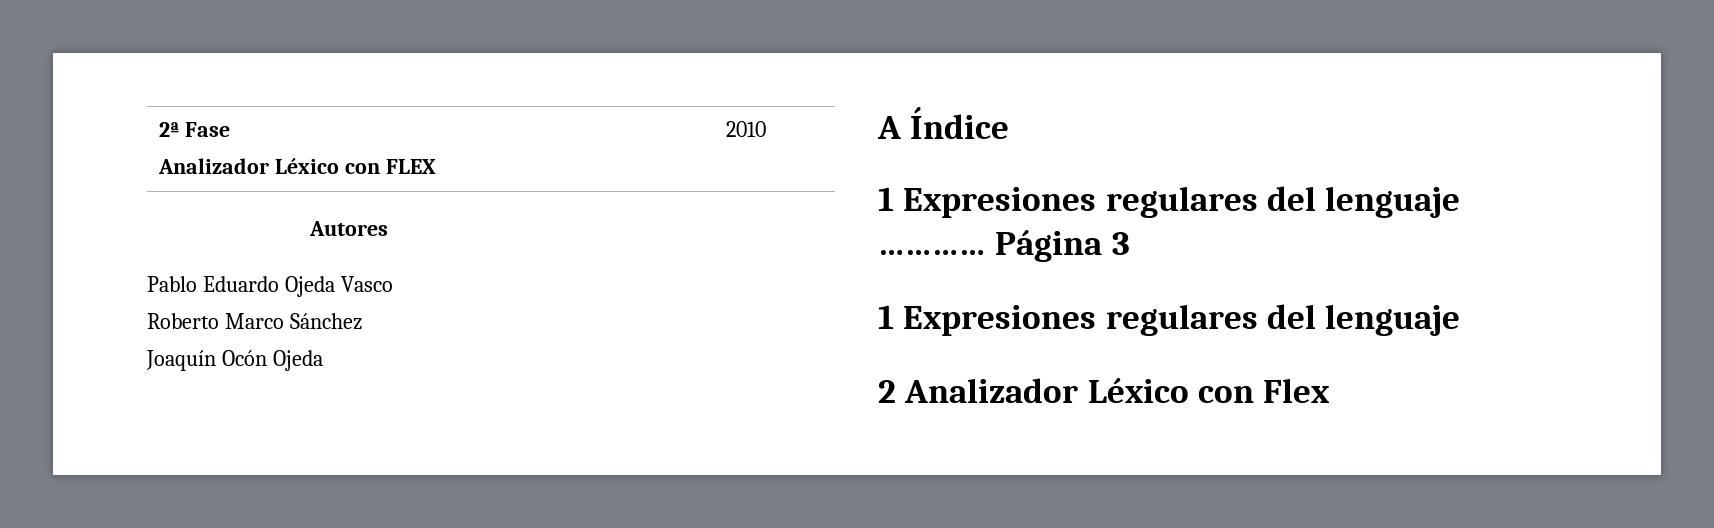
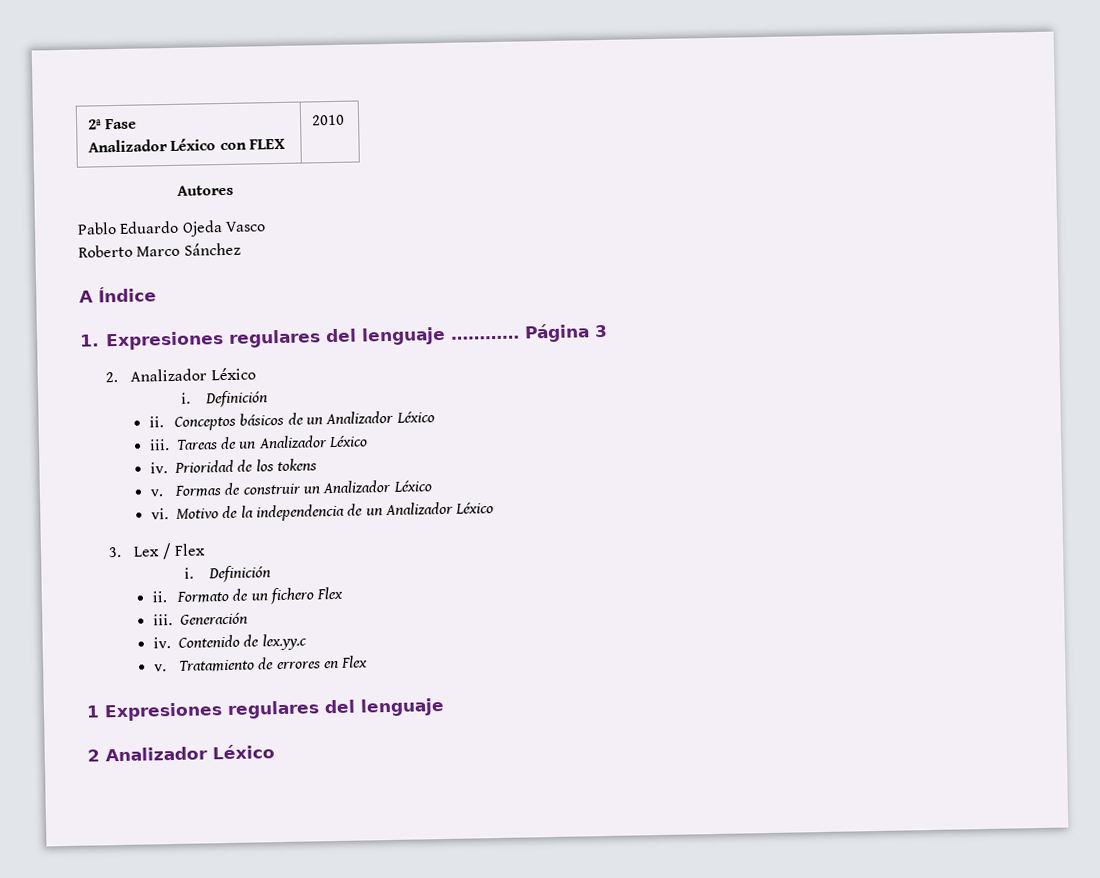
- Joaquín Ocón Ojeda
- 1 Expresiones regulares del lenguaje …………
+ 1. Expresiones regulares del lenguaje …………
+ 2. Analizador Léxico
+ i. Definición
+ ii. Conceptos básicos de un Analizador Léxico
+ iii. Tareas de un Analizador Léxico
+ iv. Prioridad de los tokens
+ v. Formas de construir un Analizador Léxico
+ vi. Motivo de la independencia de un Analizador Léxico
+ 3. Lex / Flex
+ i. Definición
+ ii. Formato de un fichero Flex
+ iii. Generación
+ iv. Contenido de lex.yy.c
+ v. Tratamiento de errores en Flex
- 2 Analizador Léxico con Flex
+ 2 Analizador Léxico

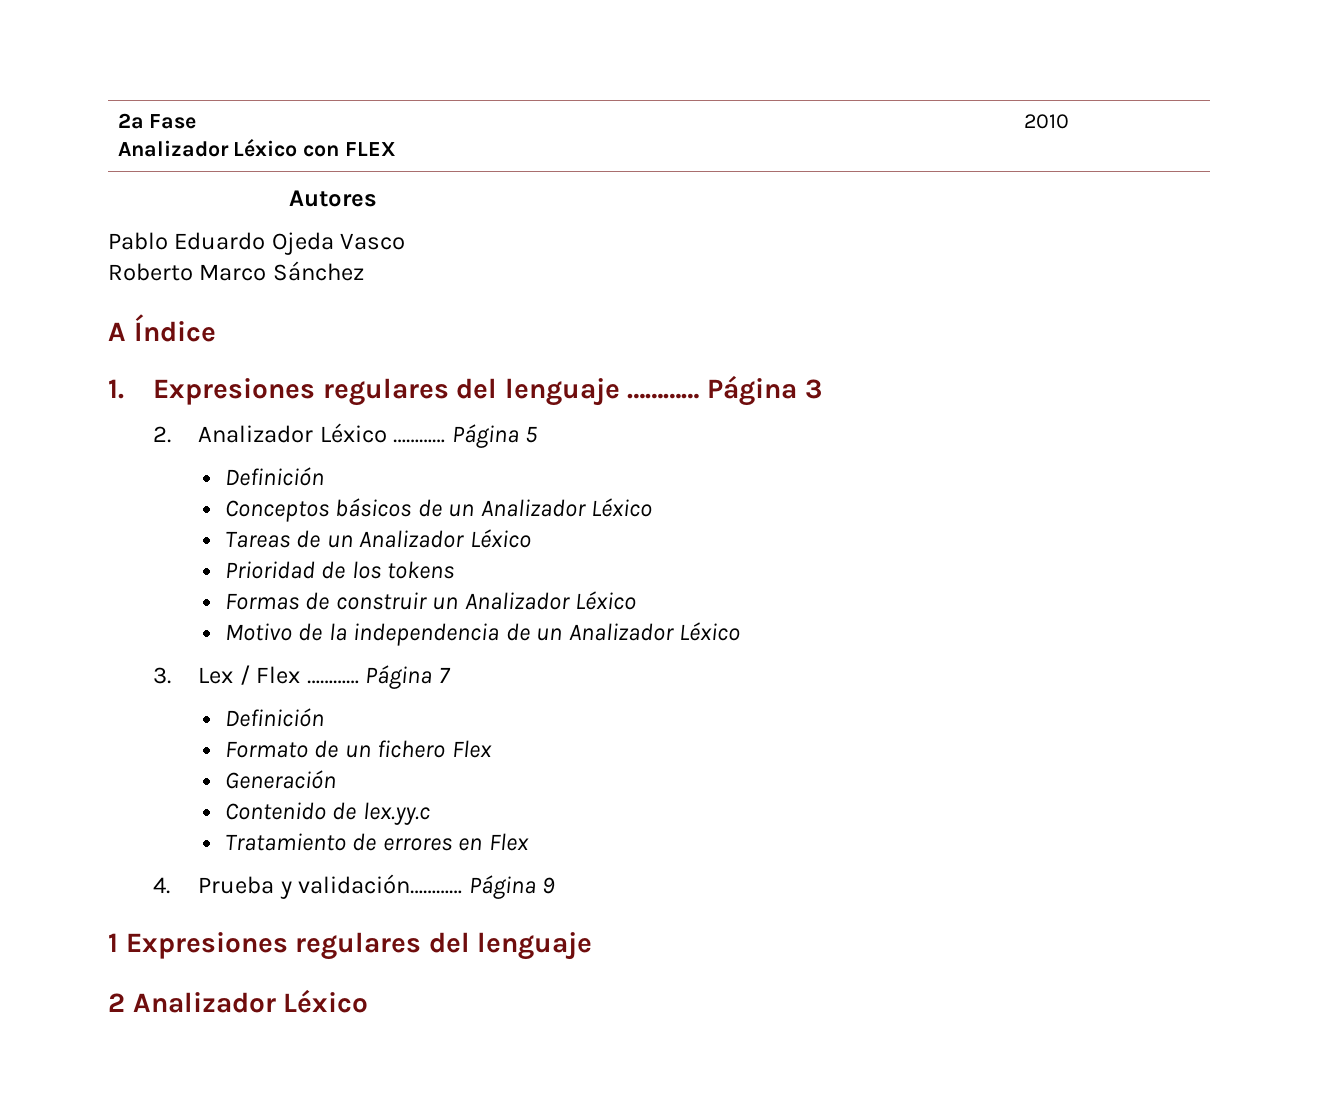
- 2. Analizador Léxico
- i. Definición
- ii. Conceptos básicos de un Analizador Léxico
- iii. Tareas de un Analizador Léxico
- iv. Prioridad de los tokens
- v. Formas de construir un Analizador Léxico
+ 2. Analizador Léxico ………… Página 5
+ Definición
+ Conceptos básicos de un Analizador Léxico
+ Tareas de un Analizador Léxico
+ Prioridad de los tokens
+ Formas de construir un Analizador Léxico
- vi.
- 3. Lex / Flex
- i. Definición
- ii. Formato de un fichero Flex
- iii. Generación
- iv. Contenido de lex.yy.c
- v. Tratamiento de errores en Flex
+ 3. Lex / Flex ………… Página 7
+ Definición
+ Formato de un fichero Flex
+ Generación
+ Contenido de lex.yy.c
+ Tratamiento de errores en Flex
+ 4. Prueba y validación………… Página 9

